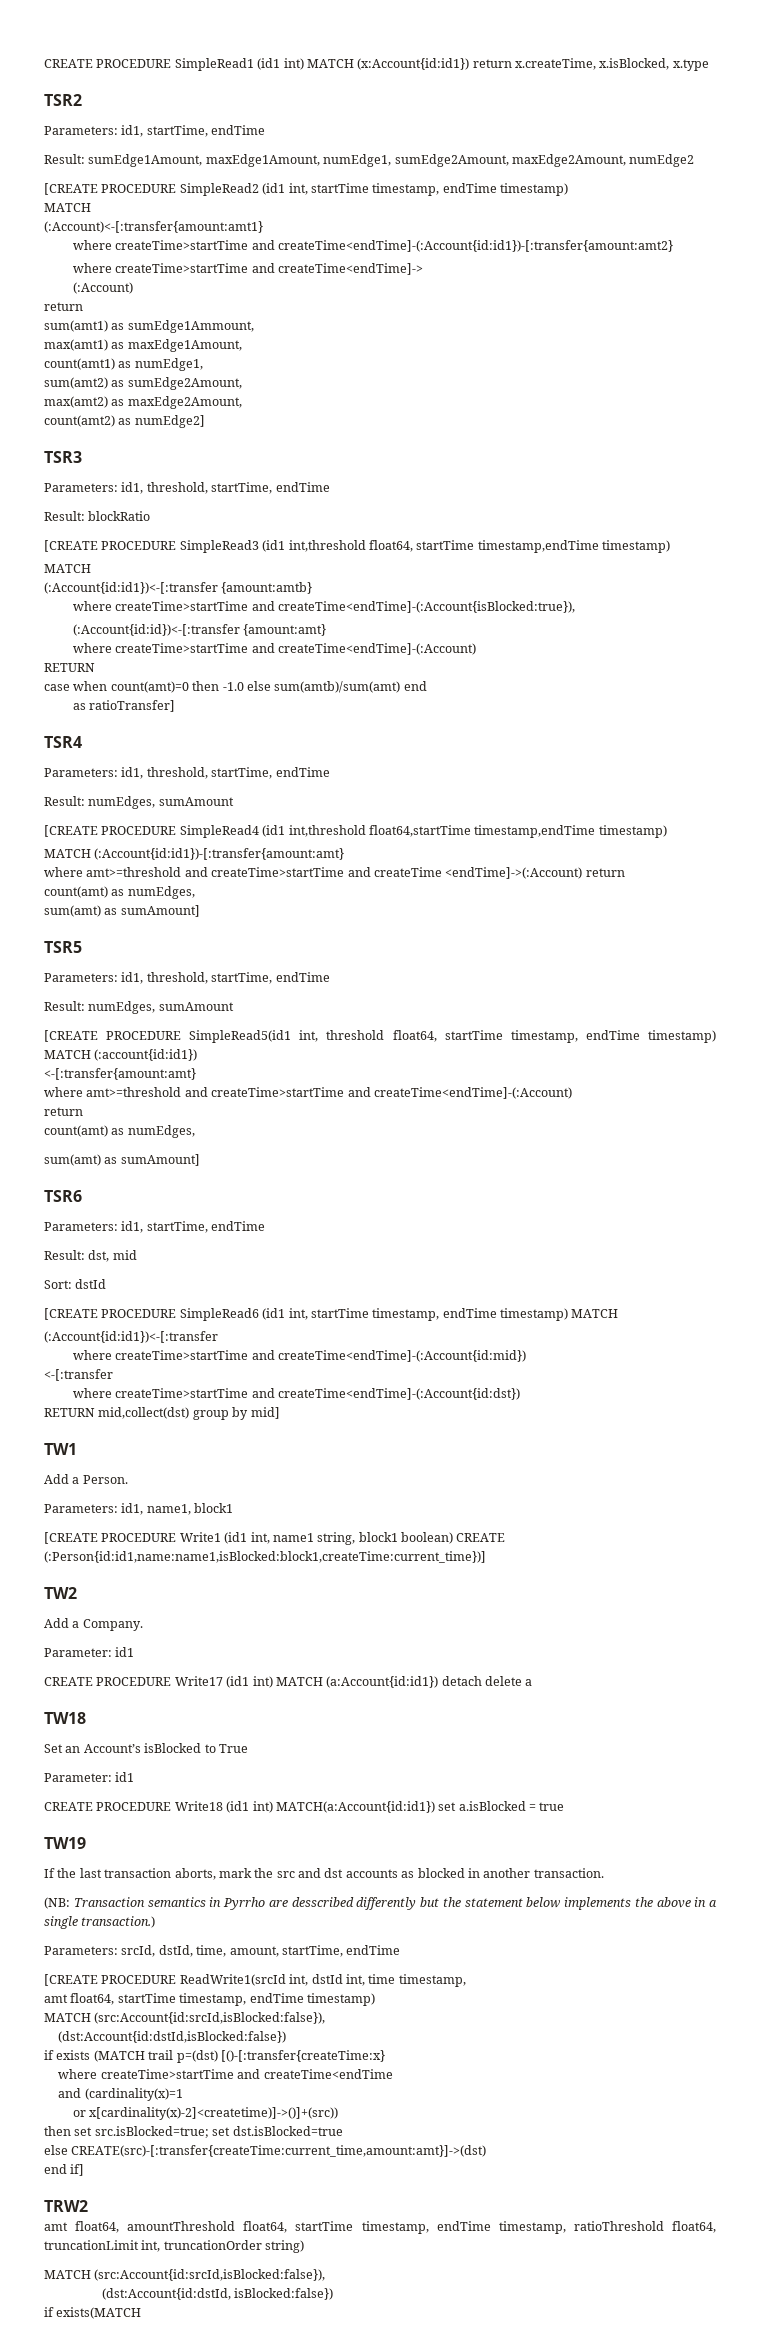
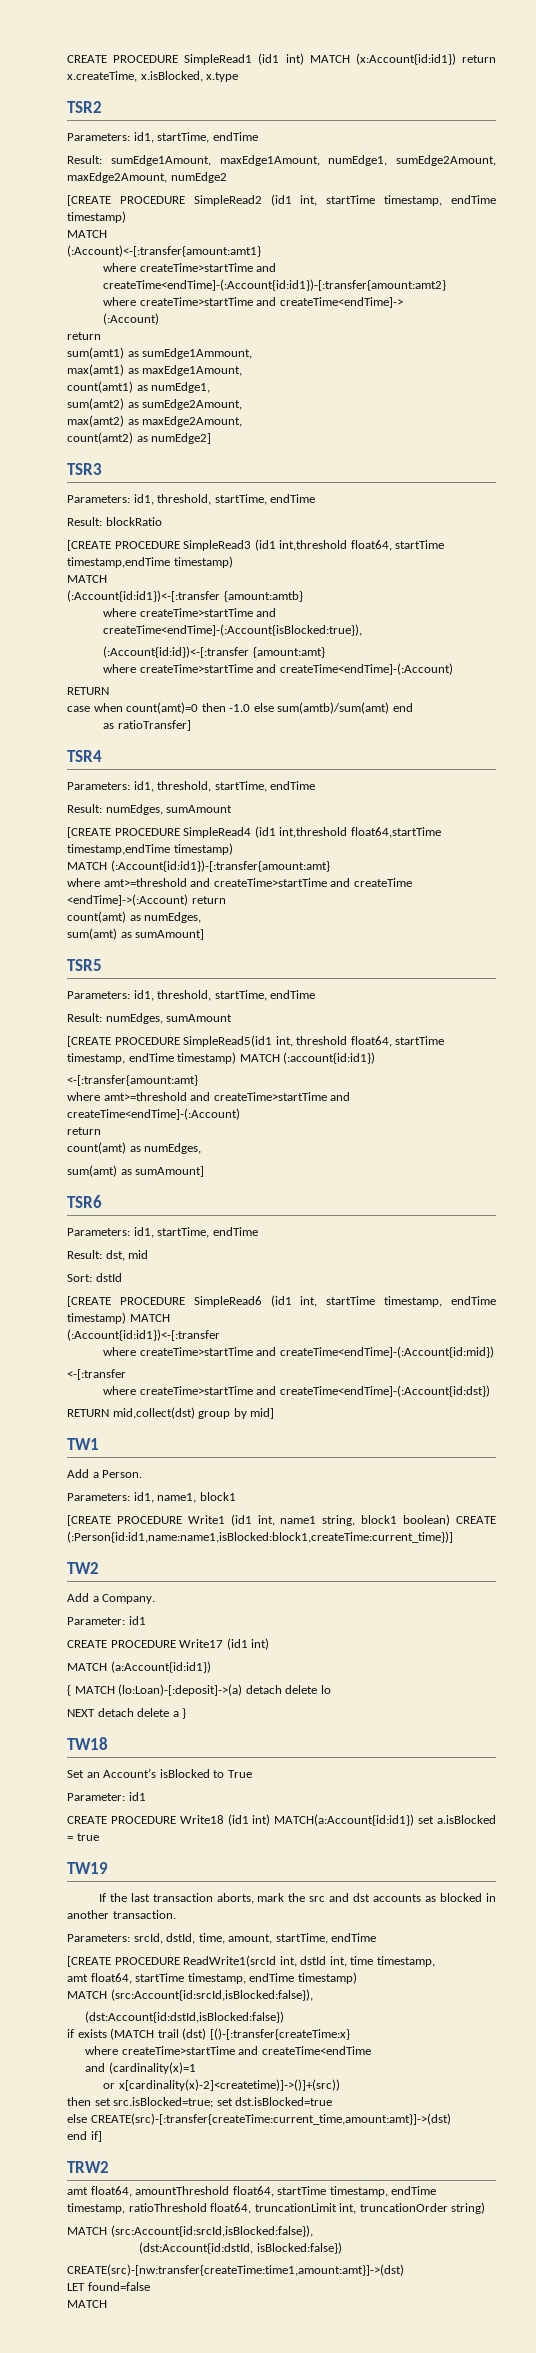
- CREATE PROCEDURE Write17 (id1 int) MATCH (a:Account{id:id1}) detach delete a
+ CREATE PROCEDURE Write17 (id1 int)
+ MATCH (a:Account{id:id1})
+ { MATCH (lo:Loan)-[:deposit]->(a) detach delete lo
+ NEXT detach delete a }
- (NB: Transaction semantics in Pyrrho are desscribed differently but the statement below implements the above in a single transaction.)
- if exists (MATCH trail p=(dst) [()-[:transfer{createTime:x}
+ if exists (MATCH trail (dst) [()-[:transfer{createTime:x}
- if exists(MATCH
+ CREATE(src)-[nw:transfer{createTime:time1,amount:amt}]->(dst)
+ LET found=false
+ MATCH

